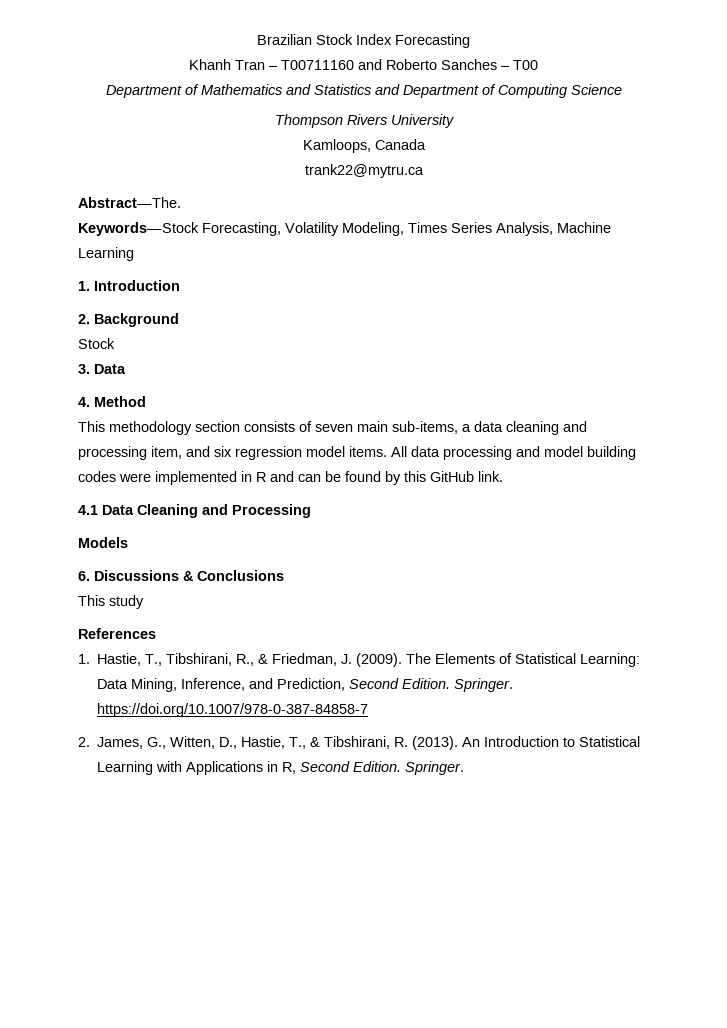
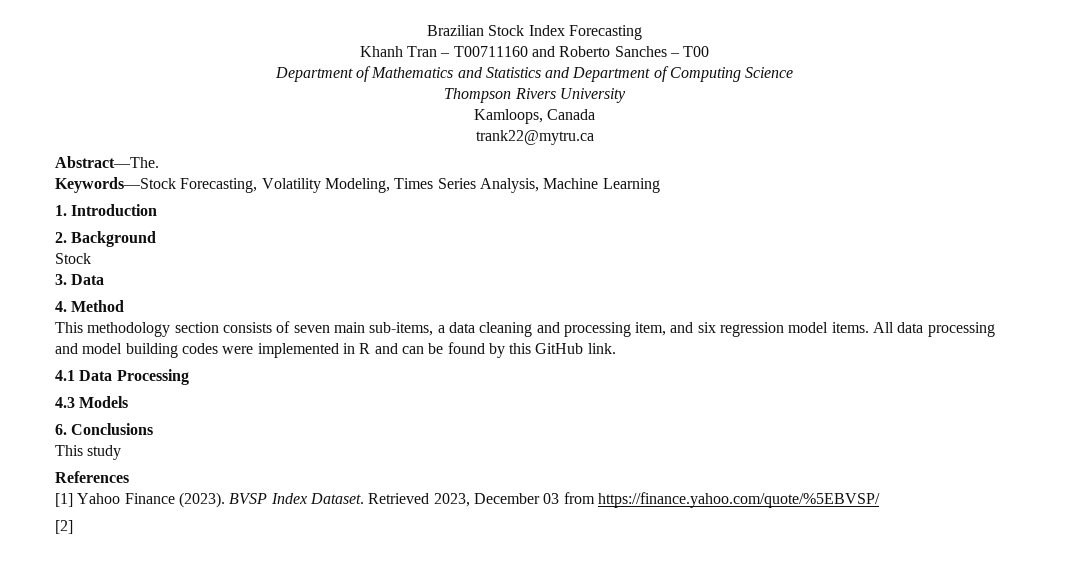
- 4.1 Data Cleaning and Processing
+ 4.1 Data Processing
- Models
+ 4.3 Models
- 6. Discussions & Conclusions
+ 6. Conclusions
- 1. Hastie, T., Tibshirani, R., & Friedman, J. (2009). The Elements of Statistical Learning: Data Mining, Inference, and Prediction, Second Edition. Springer. https://doi.org/10.1007/978-0-387-84858-7
- 2. James, G., Witten, D., Hastie, T., & Tibshirani, R. (2013). An Introduction to Statistical Learning with Applications in R, Second Edition. Springer.
+ [1] Yahoo Finance (2023). BVSP Index Dataset. Retrieved 2023, December 03 from https://finance.yahoo.com/quote/%5EBVSP/
+ [2]

